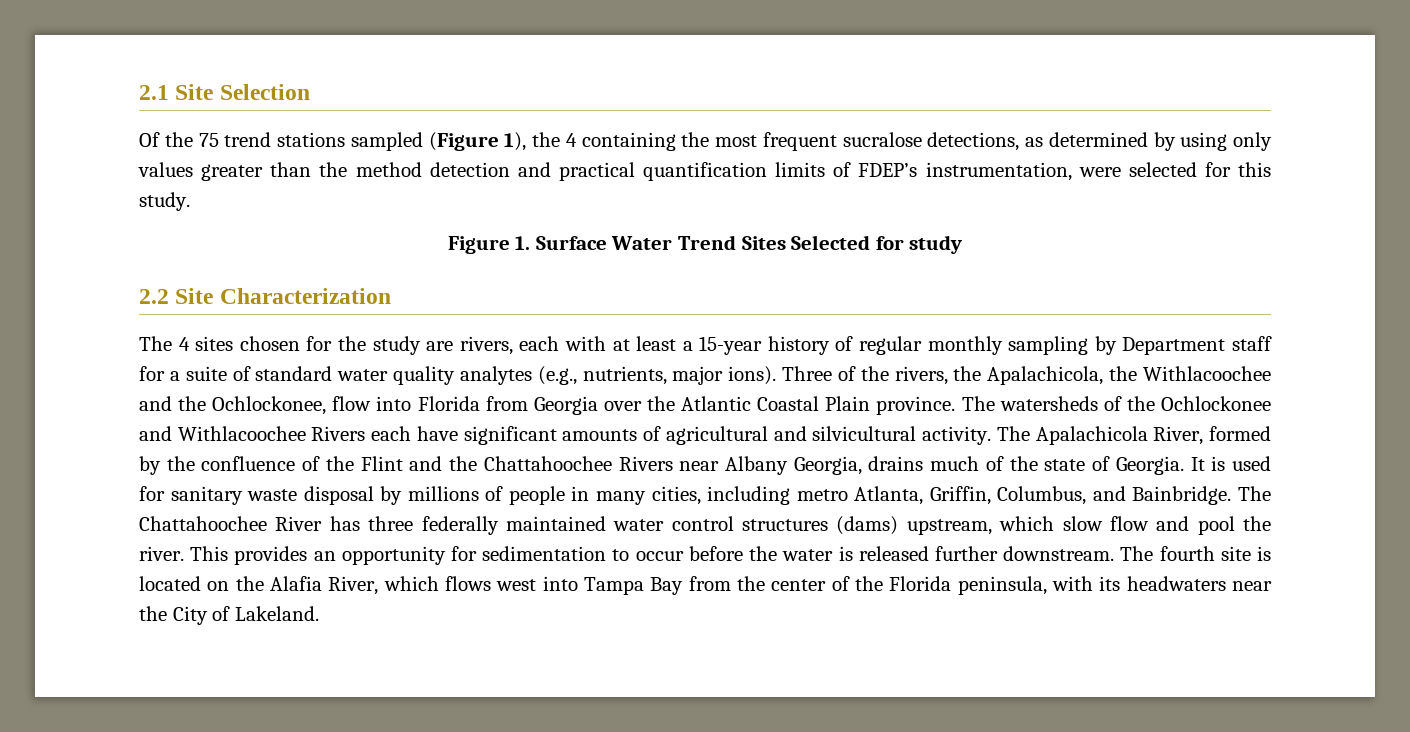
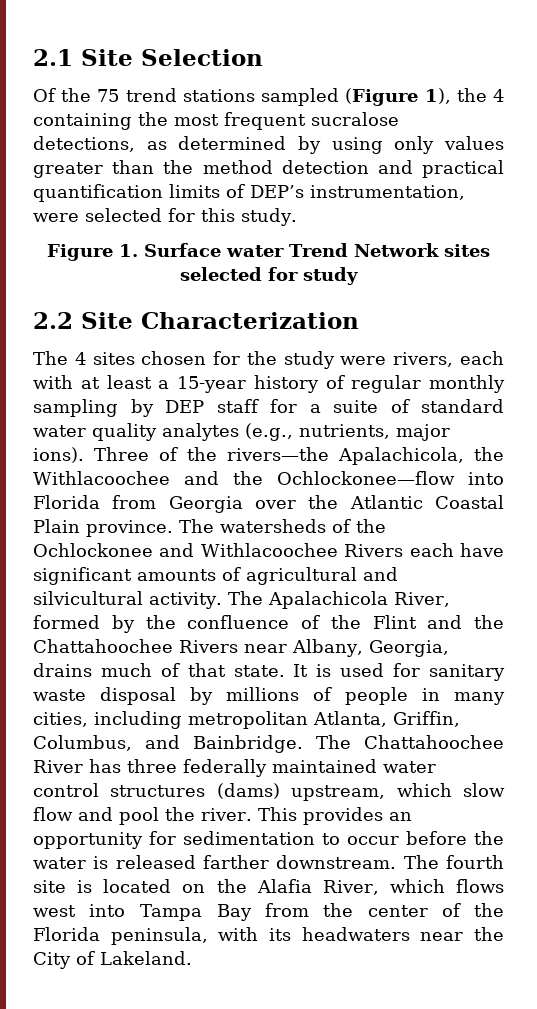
- Of the 75 trend stations sampled (Figure 1), the 4 containing the most frequent sucralose detections, as determined by using only values greater than the method detection and practical quantification limits of FDEP’s instrumentation, were selected for this study.
+ Of the 75 trend stations sampled (Figure 1), the 4 containing the most frequent sucralose detections, as determined by using only values greater than the method detection and practical quantification limits of DEP’s instrumentation, were selected for this study.
- Figure 1. Surface Water Trend Sites Selected for study
+ Figure 1. Surface water Trend Network sites selected for study
- The 4 sites chosen for the study are rivers, each with at least a 15-year history of regular monthly sampling by Department staff for a suite of standard water quality analytes (e.g., nutrients, major ions).
+ The 4 sites chosen for the study were rivers, each with at least a 15-year history of regular monthly sampling by DEP staff for a suite of standard water quality analytes (e.g., nutrients, major ions).
- Three of the rivers, the Apalachicola, the Withlacoochee and the Ochlockonee, flow into Florida from Georgia over the Atlantic Coastal Plain province.
+ Three of the rivers—the Apalachicola, the Withlacoochee and the Ochlockonee—flow into Florida from Georgia over the Atlantic Coastal Plain province.
- The Apalachicola River, formed by the confluence of the Flint and the Chattahoochee Rivers near Albany Georgia, drains much of the state of Georgia.
+ The Apalachicola River, formed by the confluence of the Flint and the Chattahoochee Rivers near Albany, Georgia, drains much of that state.
- It is used for sanitary waste disposal by millions of people in many cities, including metro Atlanta, Griffin, Columbus, and Bainbridge.
+ It is used for sanitary waste disposal by millions of people in many cities, including metropolitan Atlanta, Griffin, Columbus, and Bainbridge.
- This provides an opportunity for sedimentation to occur before the water is released further downstream.
+ This provides an opportunity for sedimentation to occur before the water is released farther downstream.

